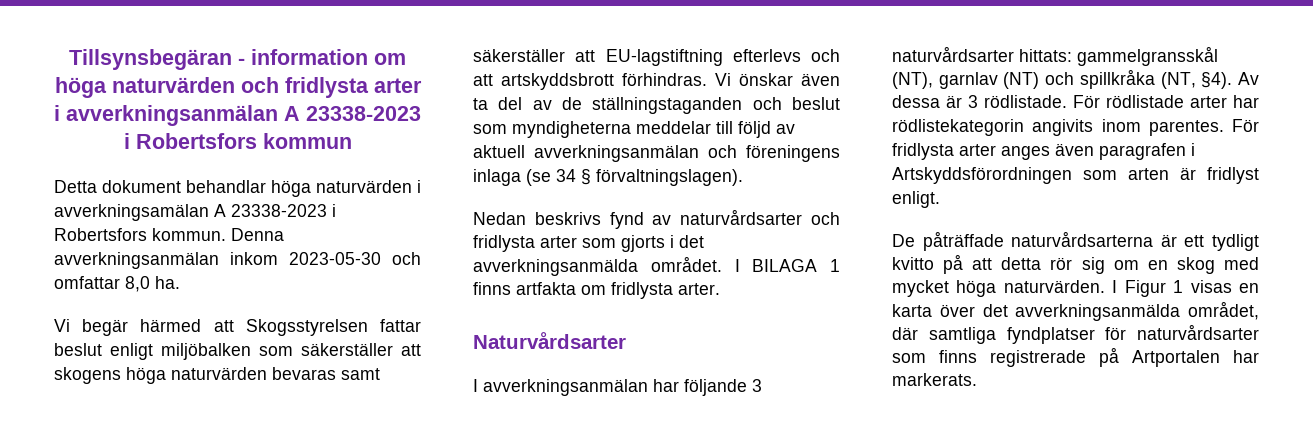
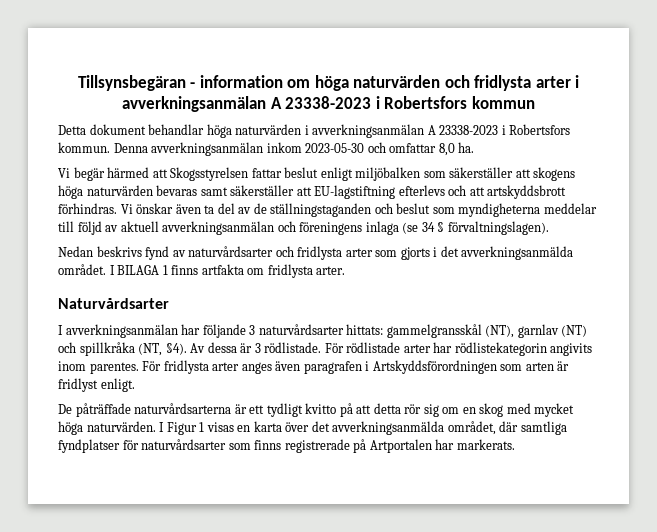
- Detta dokument behandlar höga naturvärden i avverkningsamälan A 23338-2023 i Robertsfors kommun.
+ Detta dokument behandlar höga naturvärden i avverkningsanmälan A 23338-2023 i Robertsfors kommun.

